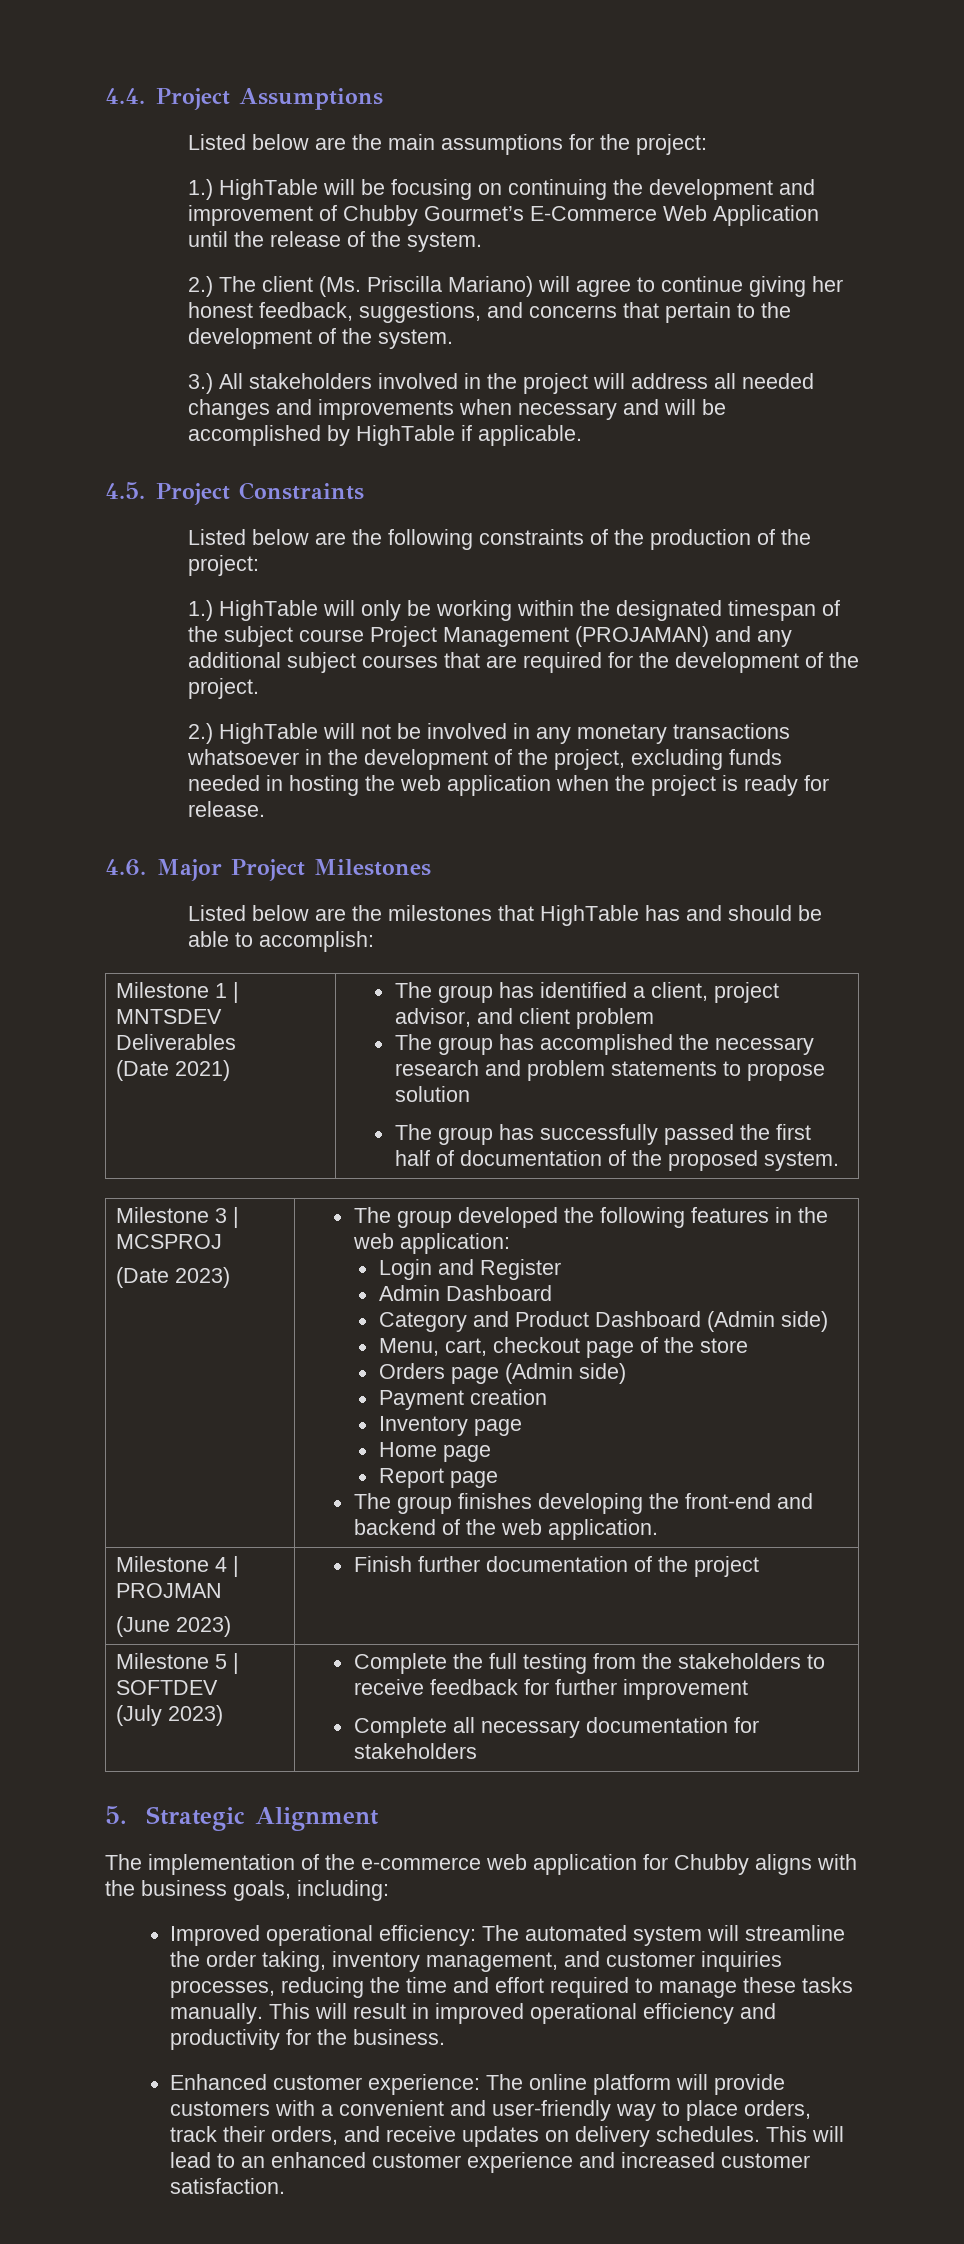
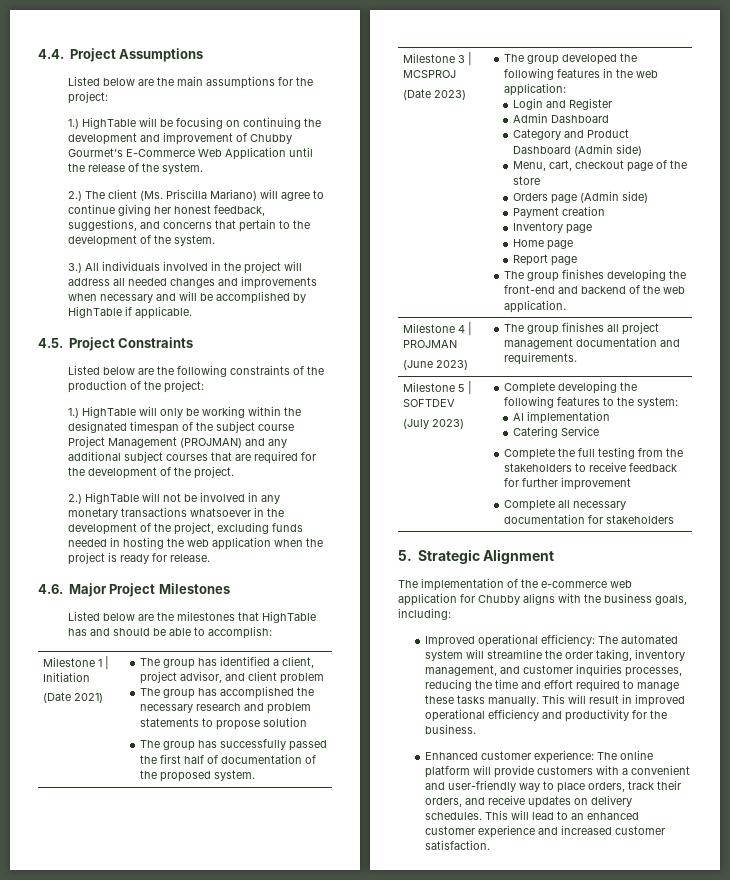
- 3.) All stakeholders involved in the project will address all needed changes and improvements when necessary and will be accomplished by HighTable if applicable.
+ 3.) All individuals involved in the project will address all needed changes and improvements when necessary and will be accomplished by HighTable if applicable.
- 1.) HighTable will only be working within the designated timespan of the subject course Project Management (PROJAMAN) and any additional subject courses that are required for the development of the project.
+ 1.) HighTable will only be working within the designated timespan of the subject course Project Management (PROJMAN) and any additional subject courses that are required for the development of the project.
- Milestone 1 | MNTSDEV Deliverables
+ Milestone 1 | Initiation
  Milestone 4 | PROJMAN
- (June 2023) | Finish further documentation of the project
+ (June 2023) | The group finishes all project management documentation and requirements.
  Milestone 5 | SOFTDEV
- (July 2023) | Complete the full testing from the stakeholders to receive feedback for further improvement
+ (July 2023) | Complete developing the following features to the system:
+ AI implementation
+ Catering Service
+ Complete the full testing from the stakeholders to receive feedback for further improvement

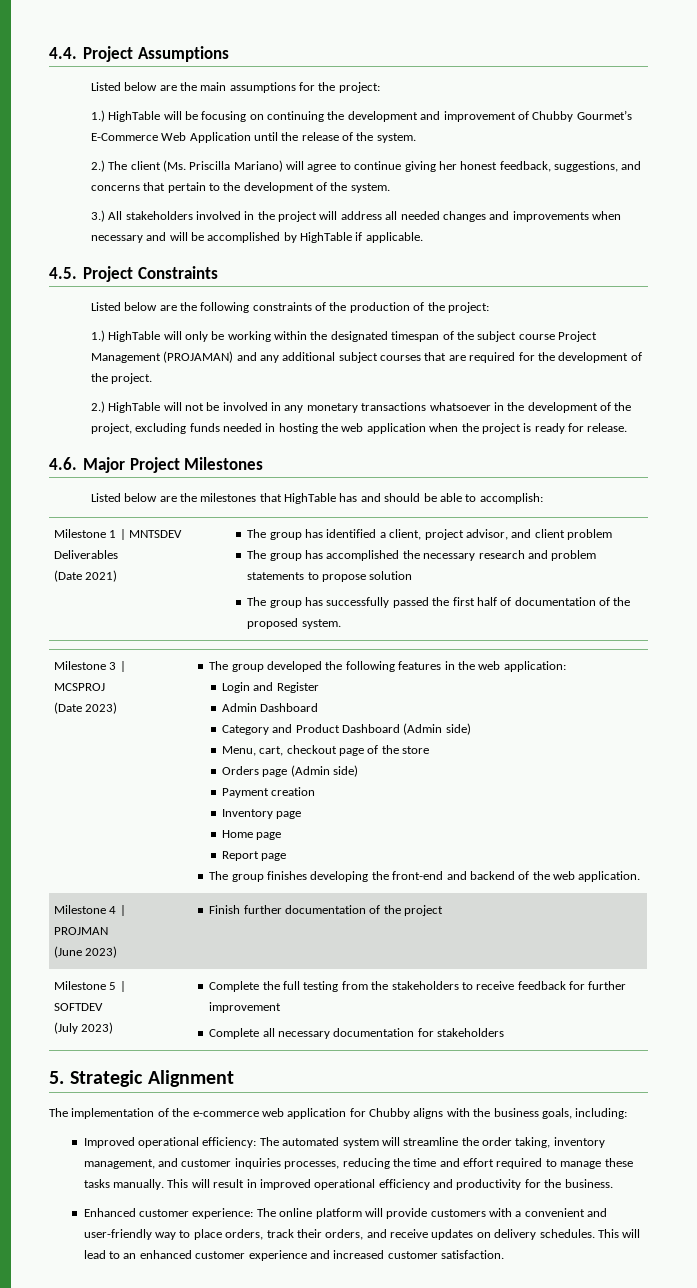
- 3.) All individuals involved in the project will address all needed changes and improvements when necessary and will be accomplished by HighTable if applicable.
+ 3.) All stakeholders involved in the project will address all needed changes and improvements when necessary and will be accomplished by HighTable if applicable.
- 1.) HighTable will only be working within the designated timespan of the subject course Project Management (PROJMAN) and any additional subject courses that are required for the development of the project.
+ 1.) HighTable will only be working within the designated timespan of the subject course Project Management (PROJAMAN) and any additional subject courses that are required for the development of the project.
- Milestone 1 | Initiation
+ Milestone 1 | MNTSDEV Deliverables
  Milestone 4 | PROJMAN
- (June 2023) | The group finishes all project management documentation and requirements.
+ (June 2023) | Finish further documentation of the project
  Milestone 5 | SOFTDEV
- (July 2023) | Complete developing the following features to the system:
- AI implementation
- Catering Service
- Complete the full testing from the stakeholders to receive feedback for further improvement
+ (July 2023) | Complete the full testing from the stakeholders to receive feedback for further improvement

